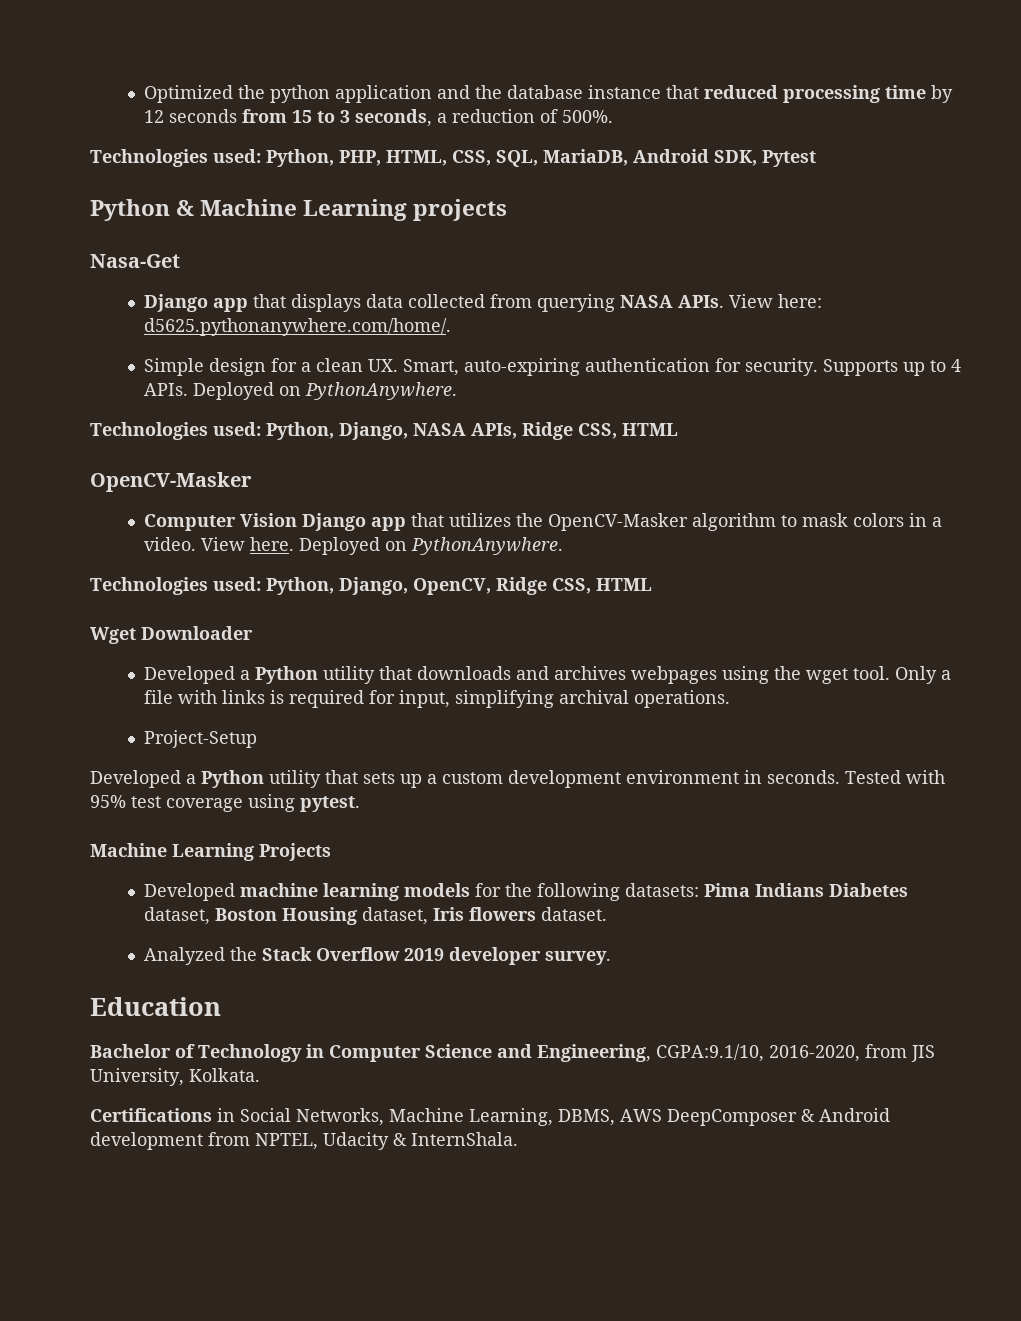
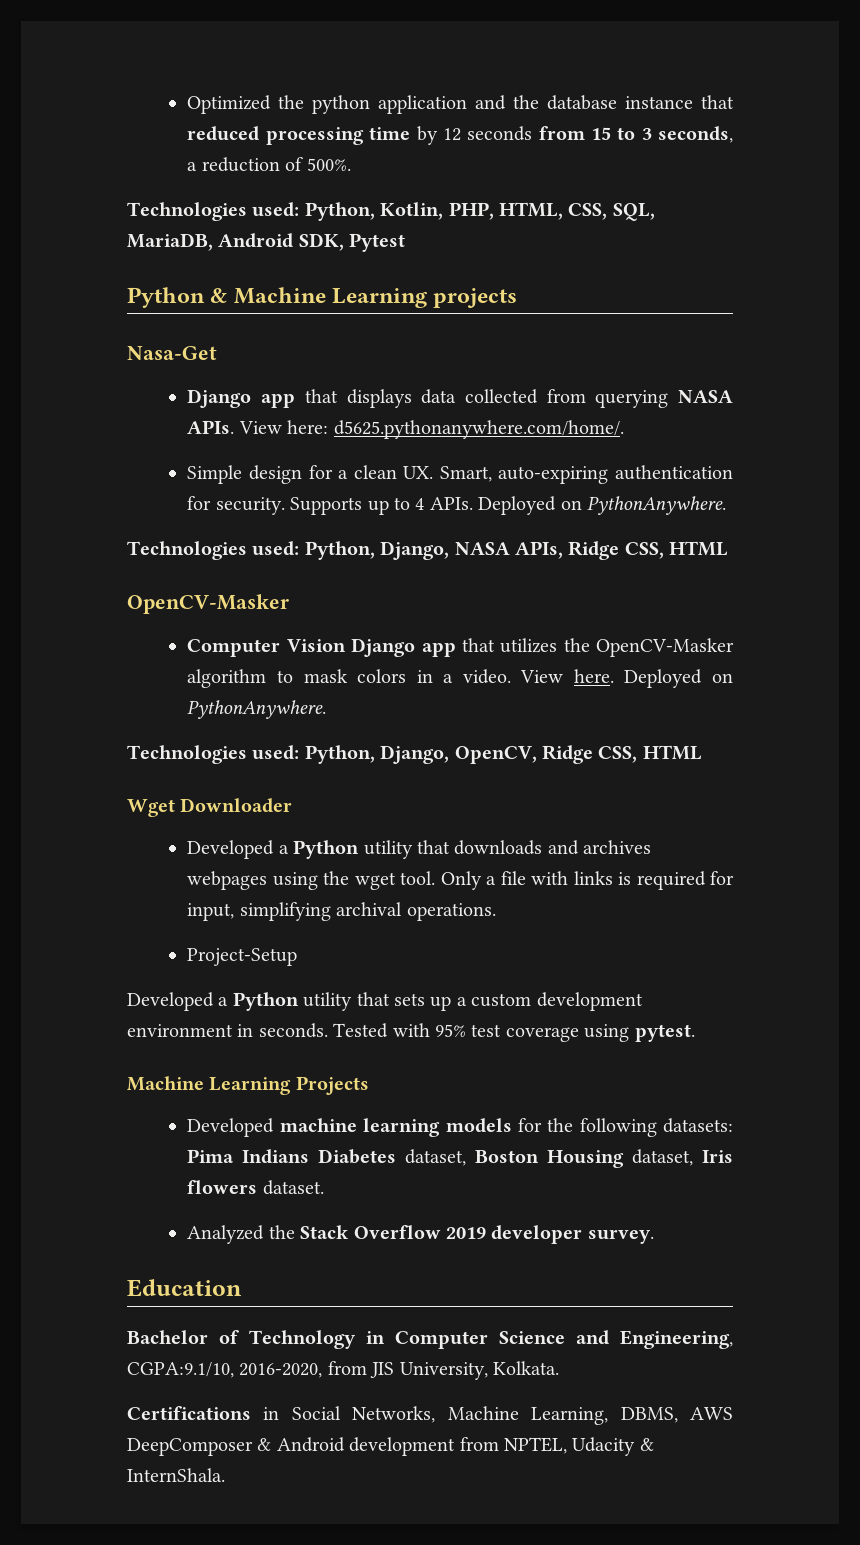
- Technologies used: Python, PHP, HTML, CSS, SQL, MariaDB, Android SDK, Pytest
+ Technologies used: Python, Kotlin, PHP, HTML, CSS, SQL, MariaDB, Android SDK, Pytest

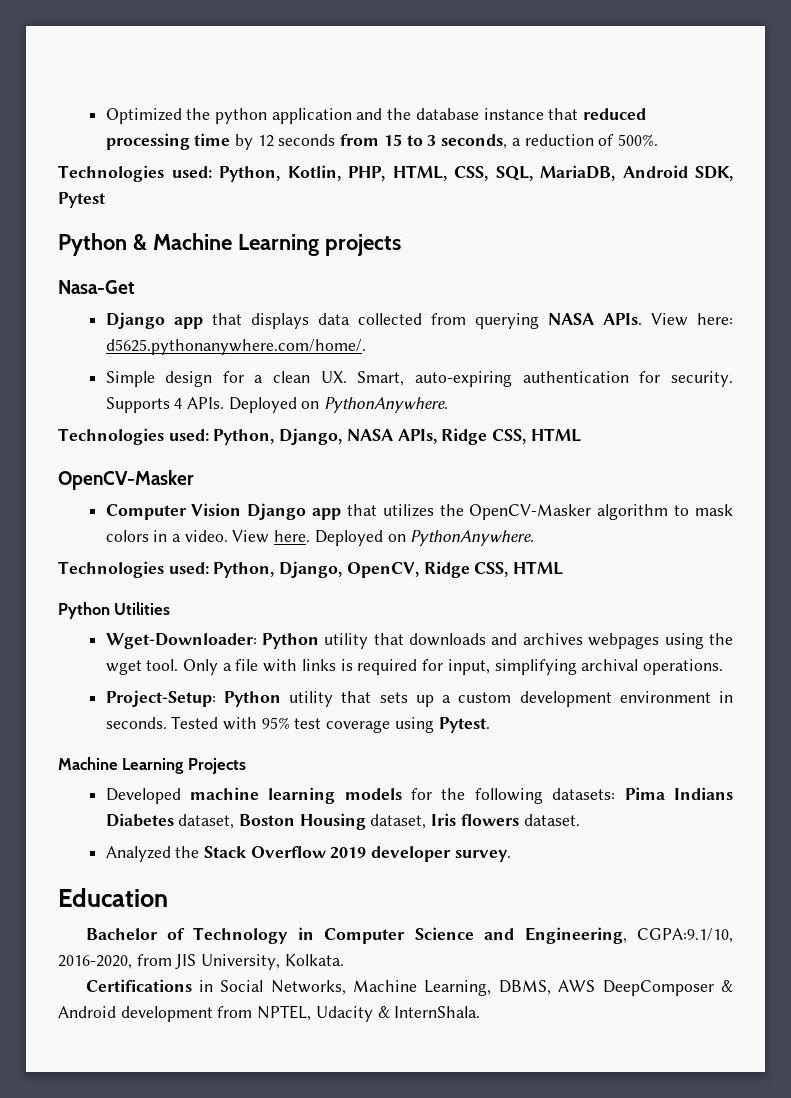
- Supports up to 4 APIs.
+ Supports 4 APIs.
- Wget Downloader
- Developed a Python utility that downloads and archives webpages using the wget tool.
+ Python Utilities
+ Wget-Downloader: Python utility that downloads and archives webpages using the wget tool.
- Project-Setup
- Developed a Python utility that sets up a custom development environment in seconds.
+ Project-Setup: Python utility that sets up a custom development environment in seconds.
- Tested with 95% test coverage using pytest.
+ Tested with 95% test coverage using Pytest.

